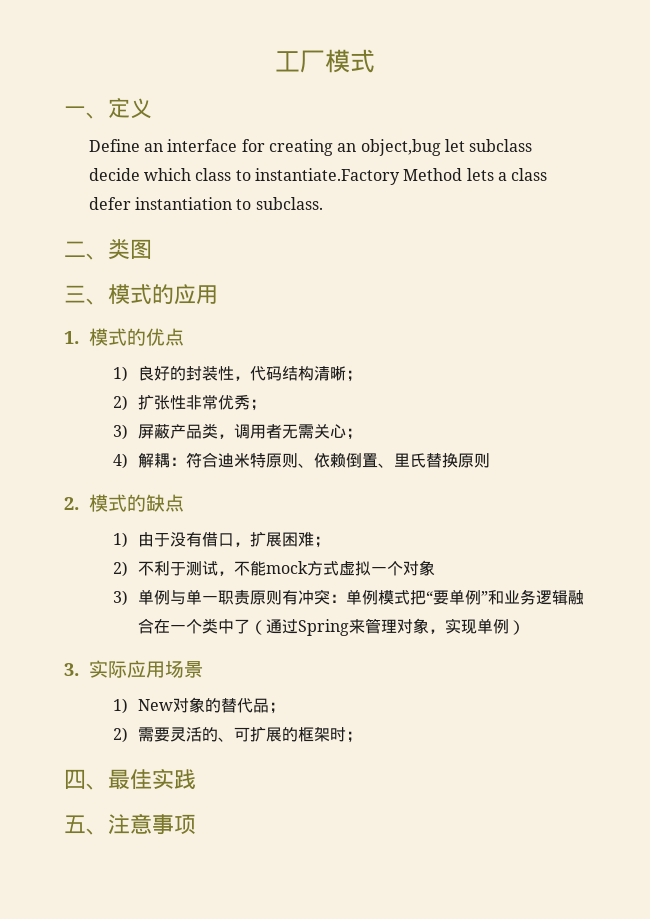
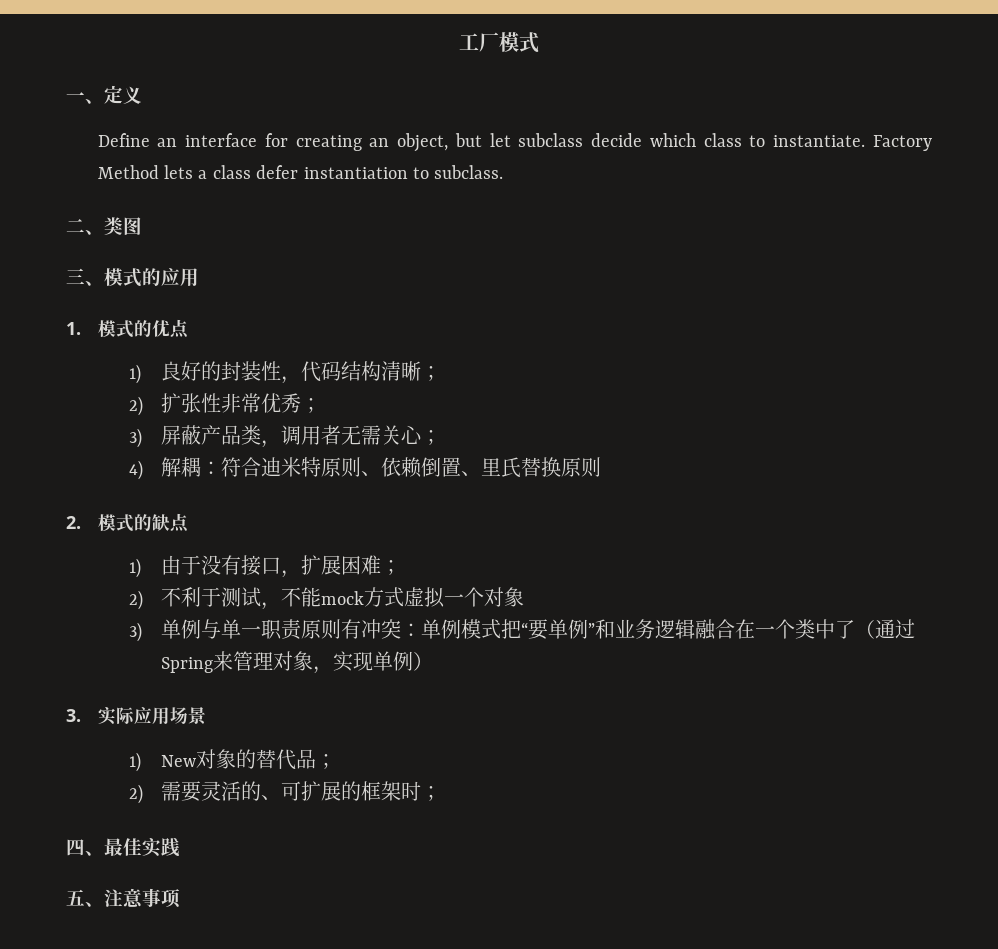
- Define an interface for creating an object,bug let subclass decide which class to instantiate.Factory Method lets a class defer instantiation to subclass.
+ Define an interface for creating an object, but let subclass decide which class to instantiate. Factory Method lets a class defer instantiation to subclass.
- 1)由于没有借口，扩展困难；
+ 1)由于没有接口，扩展困难；

